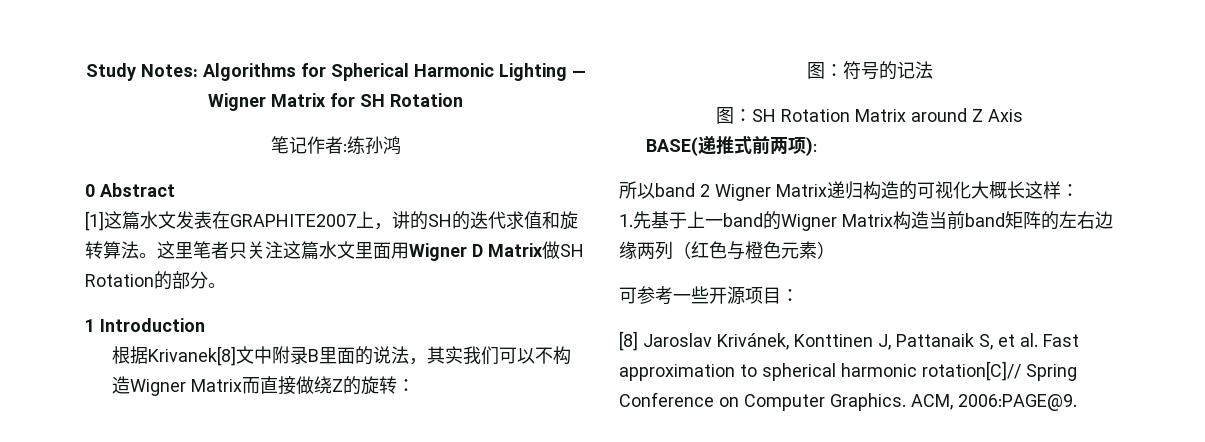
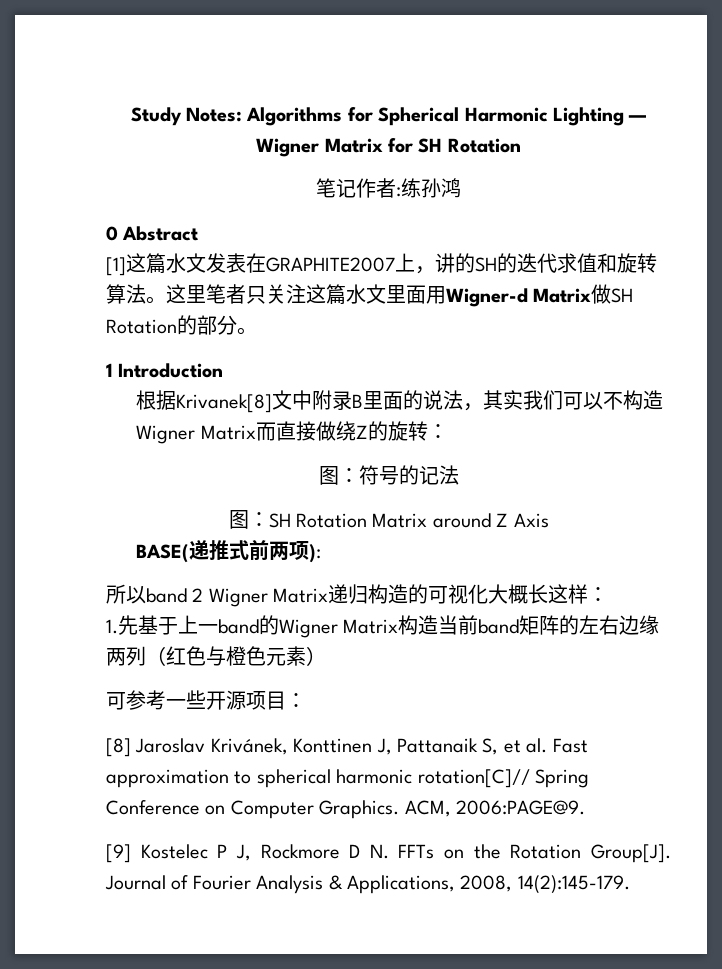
- 这里笔者只关注这篇水文里面用Wigner D Matrix做SH Rotation的部分。
+ 这里笔者只关注这篇水文里面用Wigner-d Matrix做SH Rotation的部分。
+ [9] Kostelec P J, Rockmore D N. FFTs on the Rotation Group[J]. Journal of Fourier Analysis & Applications, 2008, 14(2):145-179.

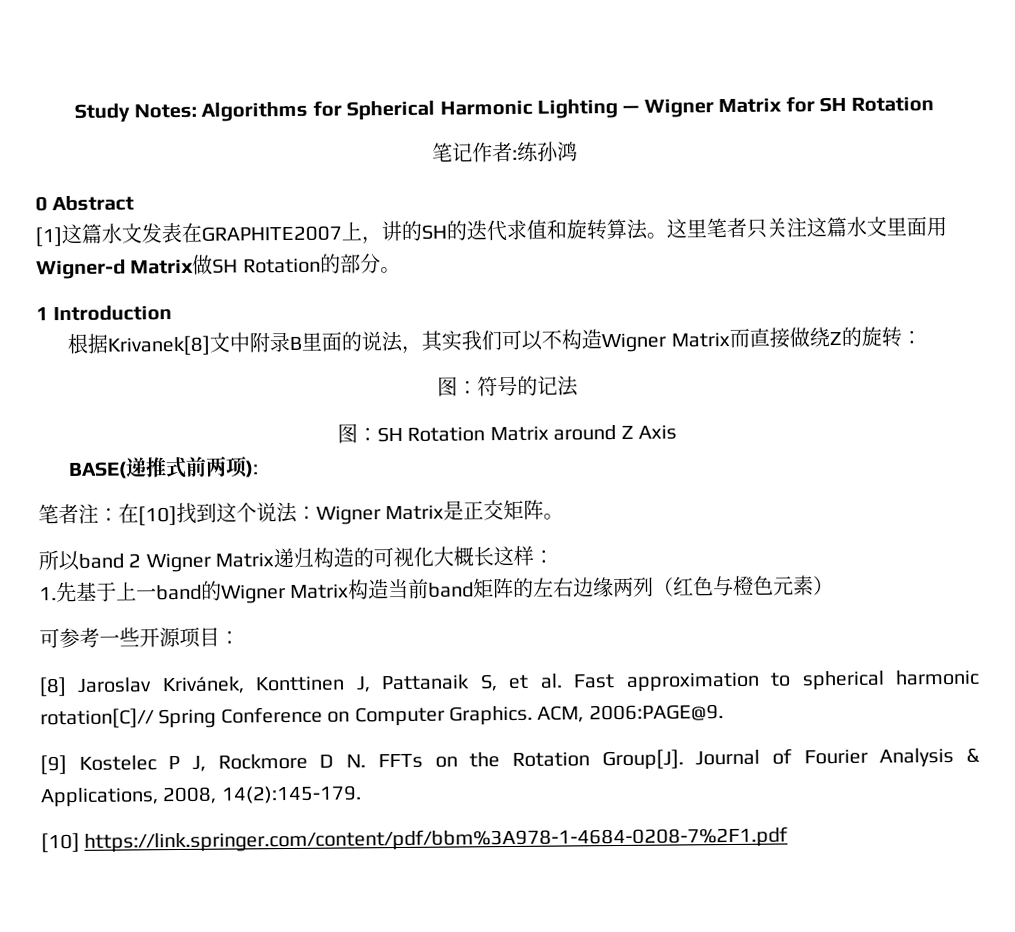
+ 笔者注：在[10]找到这个说法：Wigner Matrix是正交矩阵。
+ [10] https://link.springer.com/content/pdf/bbm%3A978-1-4684-0208-7%2F1.pdf

